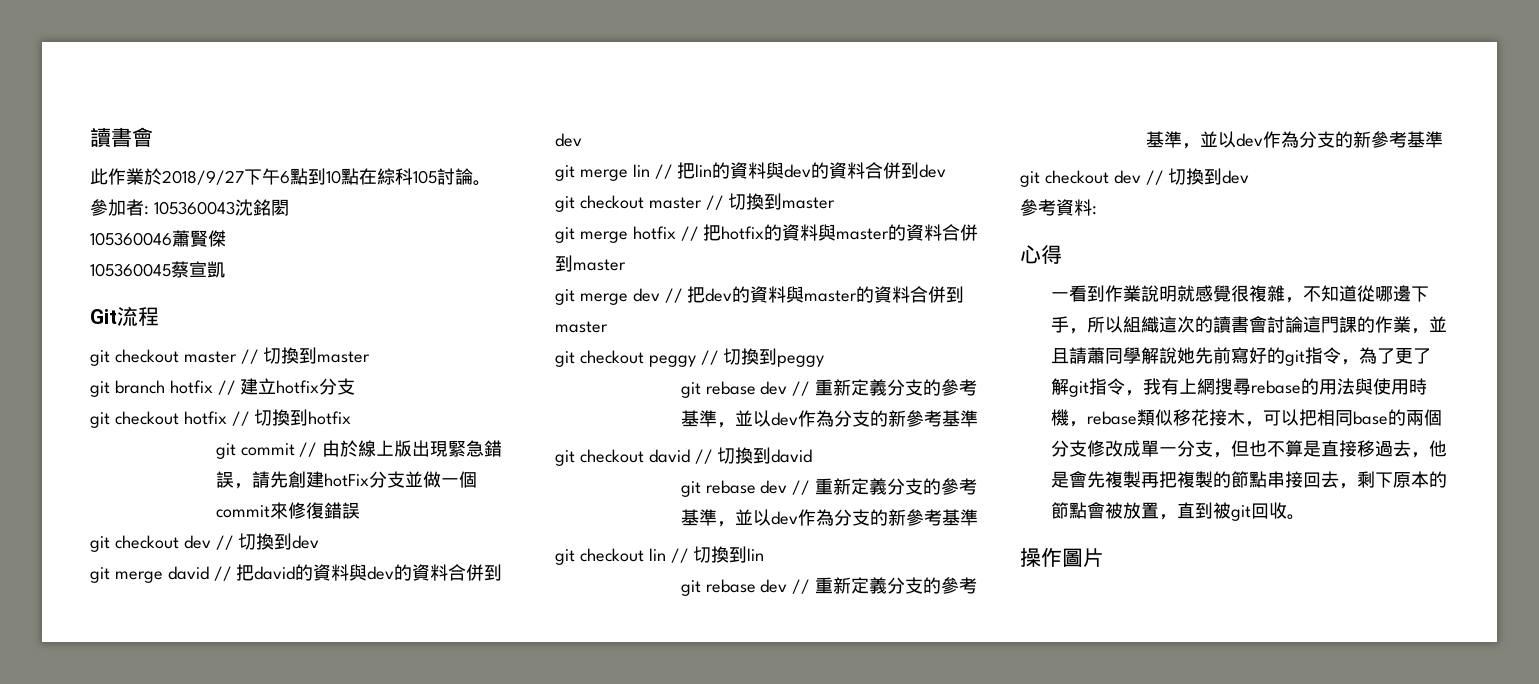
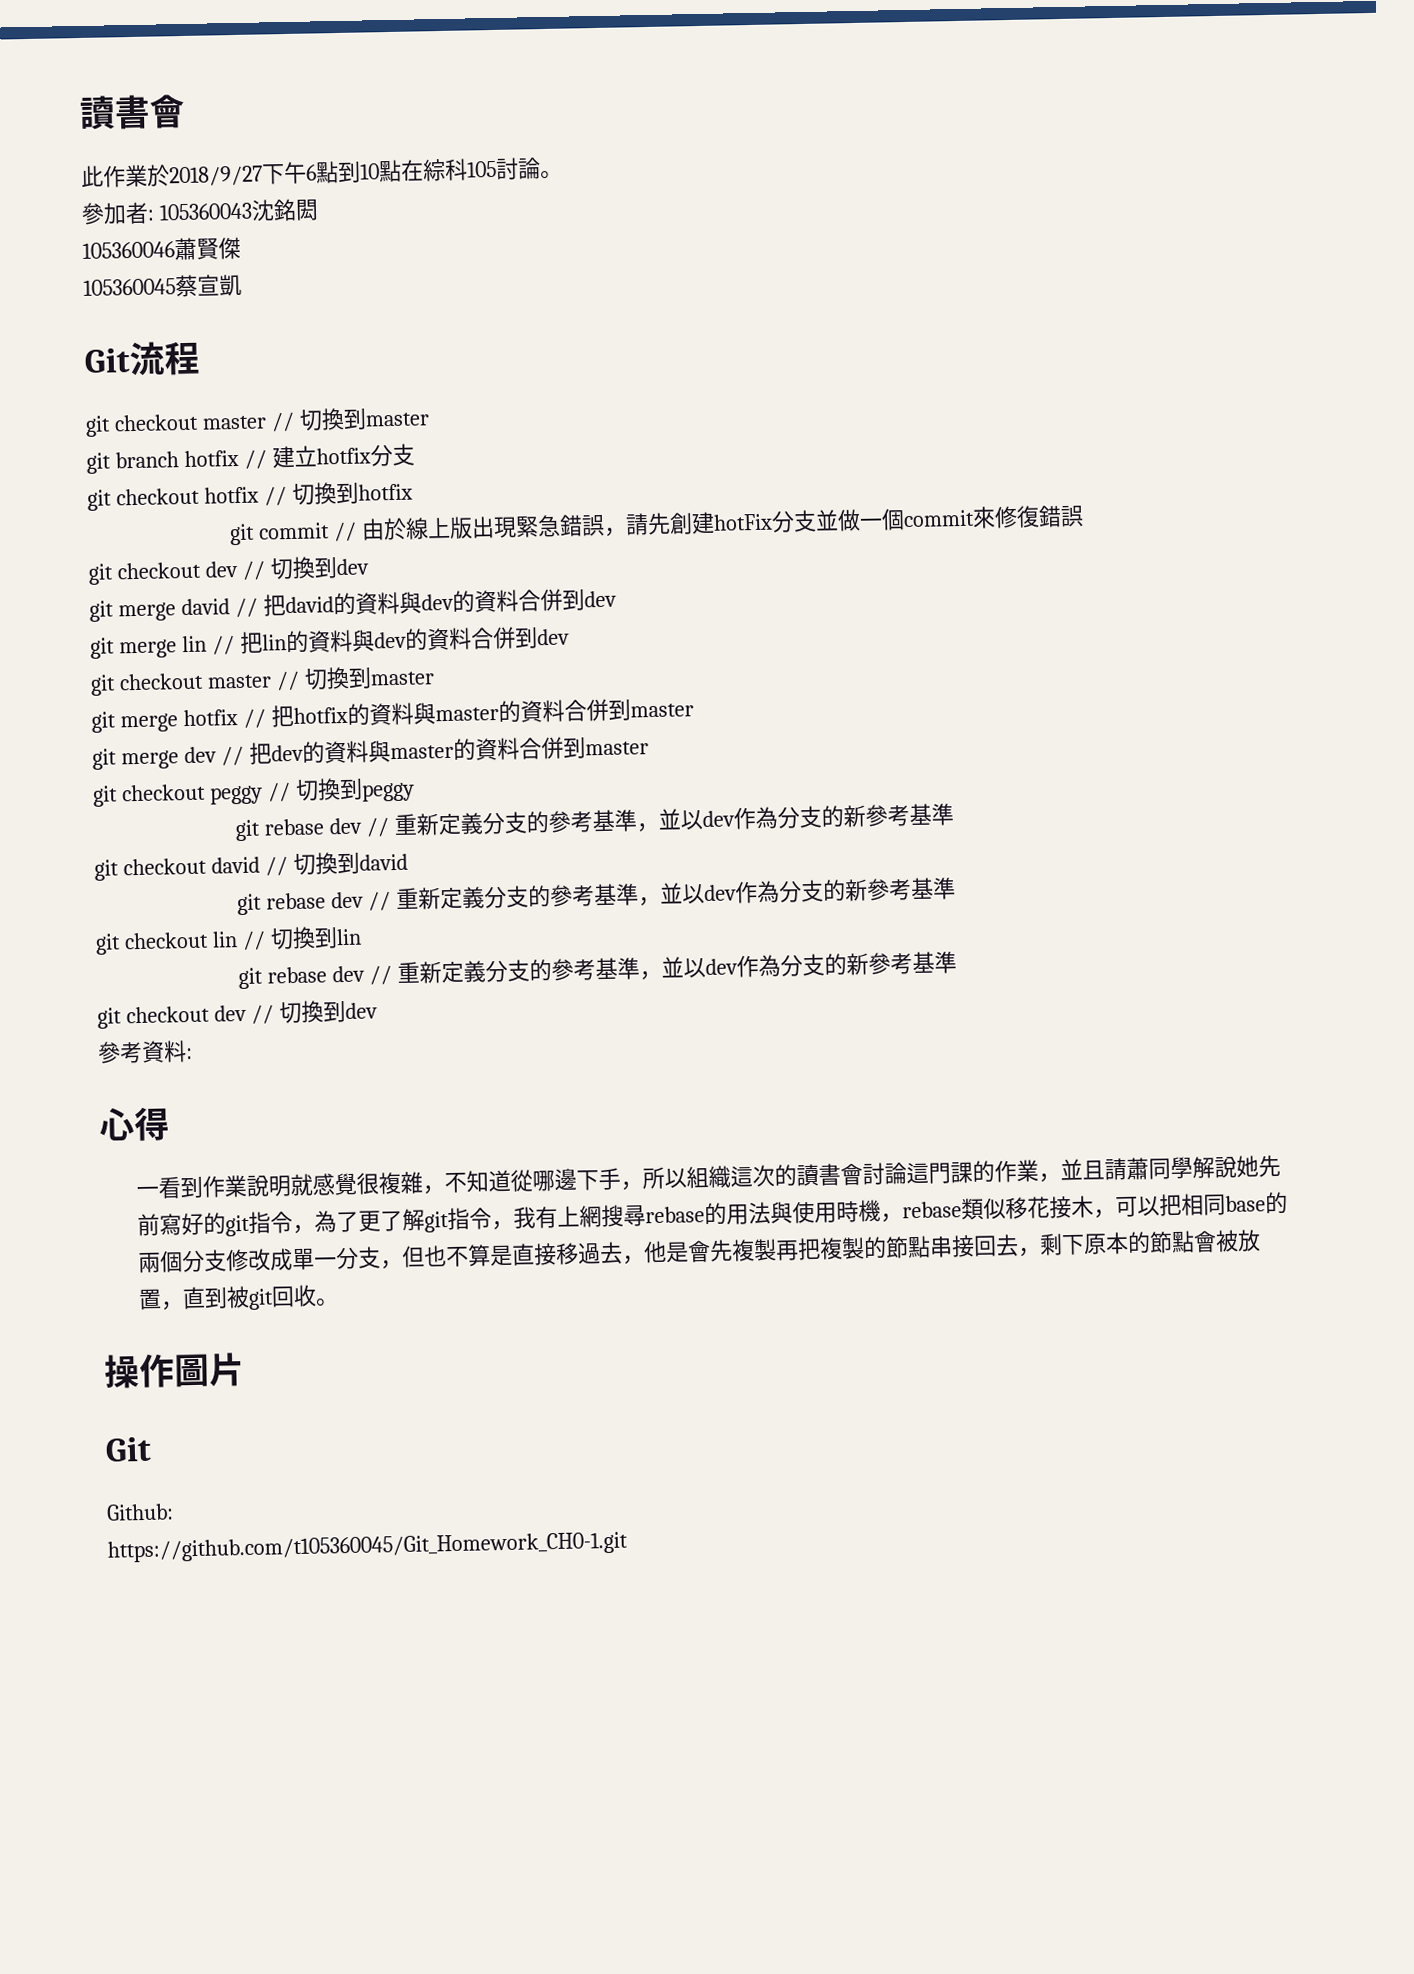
  操作圖片
+ Git
+ Github:
+ https://github.com/t105360045/Git_Homework_CH0-1.git

